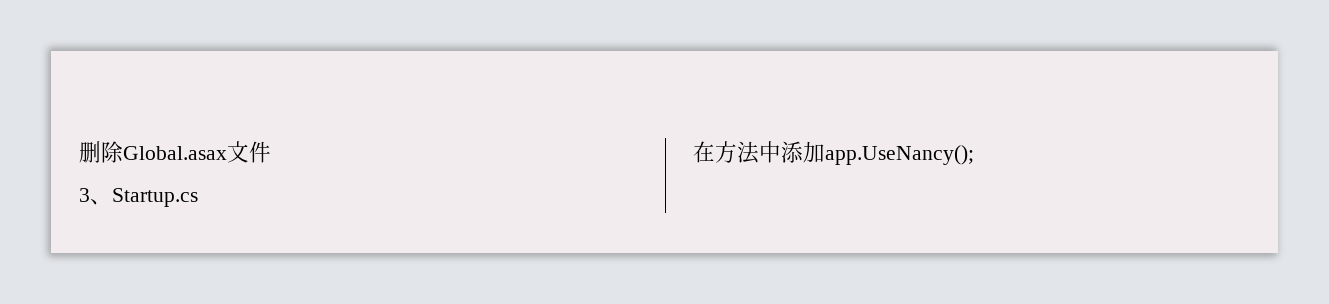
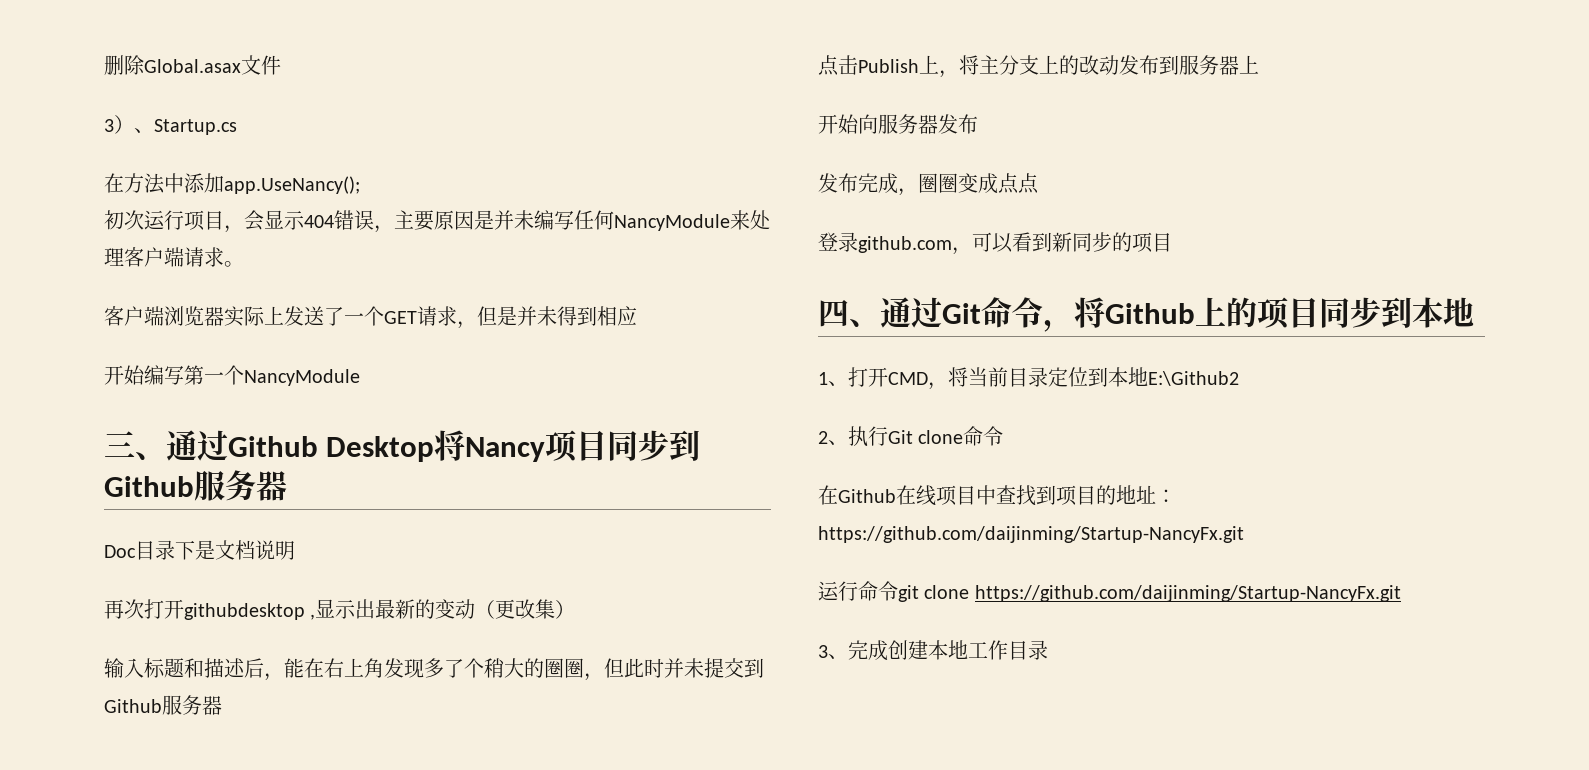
- 3、Startup.cs
+ 3）、Startup.cs
+ 初次运行项目，会显示404错误，主要原因是并未编写任何NancyModule来处理客户端请求。
+ 客户端浏览器实际上发送了一个GET请求，但是并未得到相应
+ 开始编写第一个NancyModule
+ 三、通过Github Desktop将Nancy项目同步到Github服务器
+ Doc目录下是文档说明
+ 再次打开githubdesktop ,显示出最新的变动（更改集）
+ 输入标题和描述后，能在右上角发现多了个稍大的圈圈，但此时并未提交到Github服务器
+ 点击Publish上，将主分支上的改动发布到服务器上
+ 开始向服务器发布
+ 发布完成，圈圈变成点点
+ 登录github.com，可以看到新同步的项目
+ 四、通过Git命令，将Github上的项目同步到本地
+ 1、打开CMD，将当前目录定位到本地E:\Github2
+ 2、执行Git clone命令
+ 在Github在线项目中查找到项目的地址：https://github.com/daijinming/Startup-NancyFx.git
+ 运行命令git clone https://github.com/daijinming/Startup-NancyFx.git
+ 3、完成创建本地工作目录

